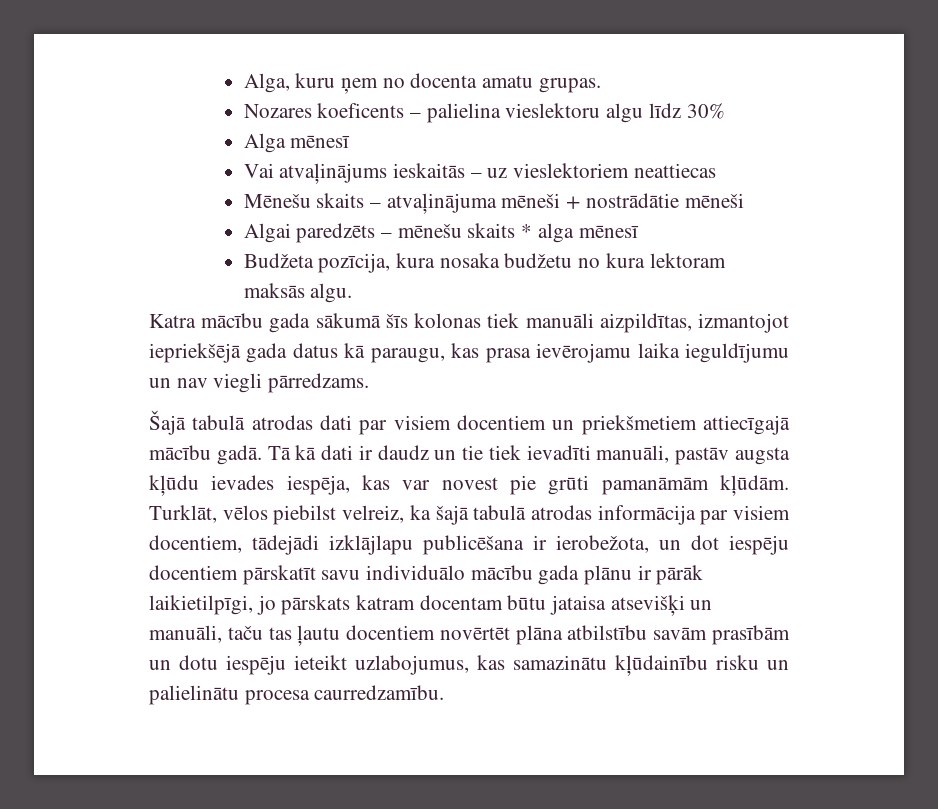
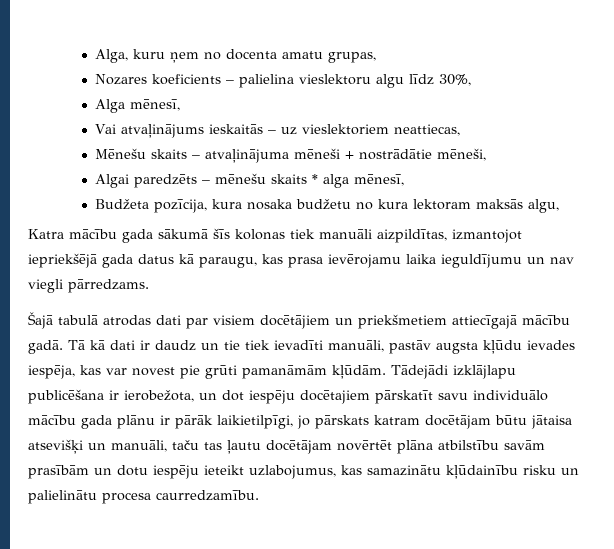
- Alga, kuru ņem no docenta amatu grupas.
+ Alga, kuru ņem no docenta amatu grupas,
- Nozares koeficents – palielina vieslektoru algu līdz 30%
+ Nozares koeficients – palielina vieslektoru algu līdz 30%,
- Alga mēnesī
+ Alga mēnesī,
- Vai atvaļinājums ieskaitās – uz vieslektoriem neattiecas
+ Vai atvaļinājums ieskaitās – uz vieslektoriem neattiecas,
- Mēnešu skaits – atvaļinājuma mēneši + nostrādātie mēneši
+ Mēnešu skaits – atvaļinājuma mēneši + nostrādātie mēneši,
- Algai paredzēts – mēnešu skaits * alga mēnesī
+ Algai paredzēts – mēnešu skaits * alga mēnesī,
- Budžeta pozīcija, kura nosaka budžetu no kura lektoram maksās algu.
+ Budžeta pozīcija, kura nosaka budžetu no kura lektoram maksās algu,
- Šajā tabulā atrodas dati par visiem docentiem un priekšmetiem attiecīgajā mācību gadā.
+ Šajā tabulā atrodas dati par visiem docētājiem un priekšmetiem attiecīgajā mācību gadā.
- Turklāt, vēlos piebilst velreiz, ka šajā tabulā atrodas informācija par visiem docentiem, tādejādi izklājlapu publicēšana ir ierobežota, un dot iespēju docentiem pārskatīt savu individuālo mācību gada plānu ir pārāk laikietilpīgi, jo pārskats katram docentam būtu jataisa atsevišķi un manuāli, taču tas ļautu docentiem novērtēt plāna atbilstību savām prasībām un dotu iespēju ieteikt uzlabojumus, kas samazinātu kļūdainību risku un palielinātu procesa caurredzamību.
+ Tādejādi izklājlapu publicēšana ir ierobežota, un dot iespēju docētajiem pārskatīt savu individuālo mācību gada plānu ir pārāk laikietilpīgi, jo pārskats katram docētājam būtu jātaisa atsevišķi un manuāli, taču tas ļautu docētājam novērtēt plāna atbilstību savām prasībām un dotu iespēju ieteikt uzlabojumus, kas samazinātu kļūdainību risku un palielinātu procesa caurredzamību.

